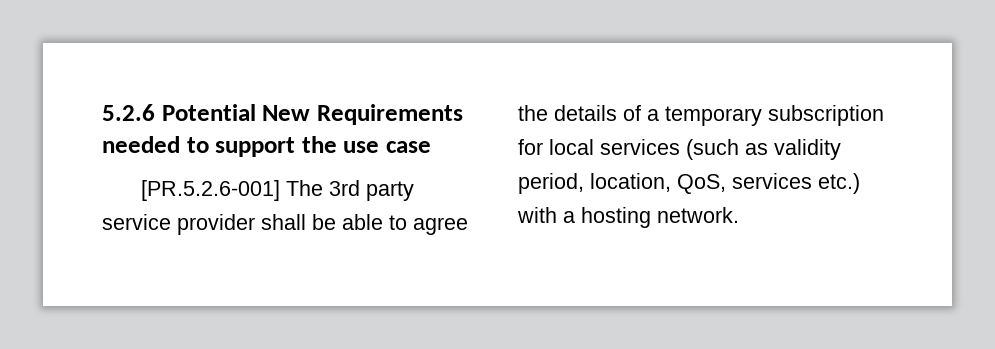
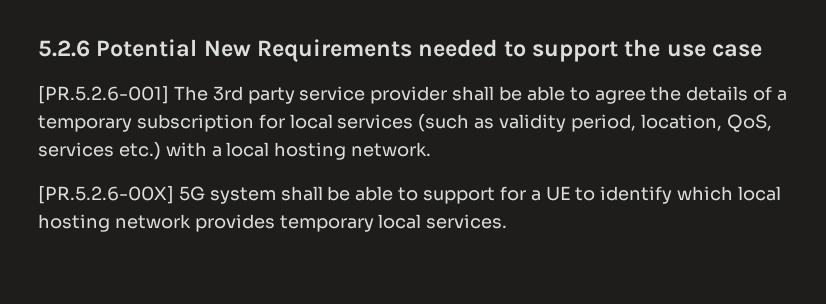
- [PR.5.2.6-001] The 3rd party service provider shall be able to agree the details of a temporary subscription for local services (such as validity period, location, QoS, services etc.) with a hosting network.
+ [PR.5.2.6-001] The 3rd party service provider shall be able to agree the details of a temporary subscription for local services (such as validity period, location, QoS, services etc.) with a local hosting network.
+ [PR.5.2.6-00X] 5G system shall be able to support for a UE to identify which local hosting network provides temporary local services.

